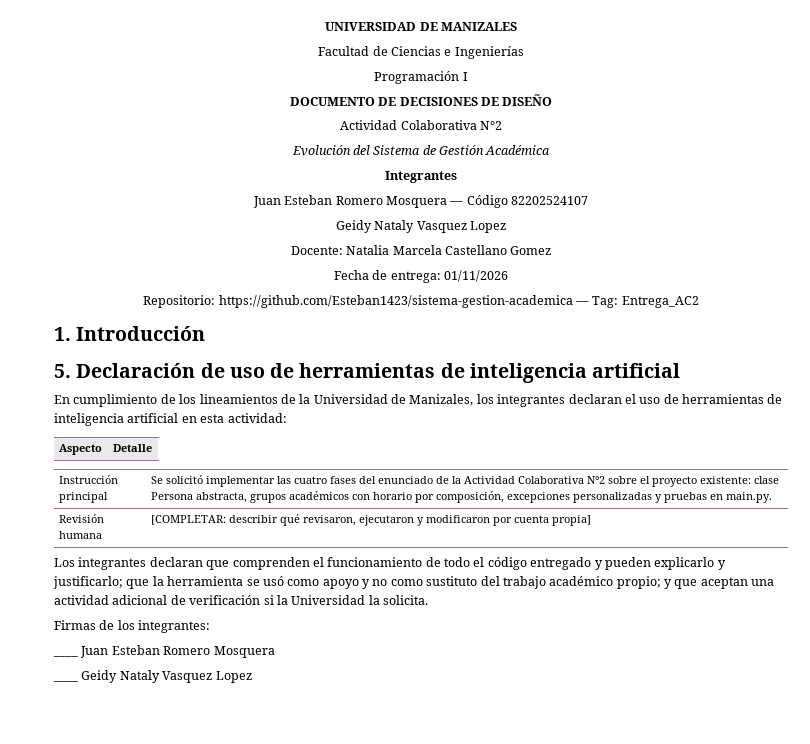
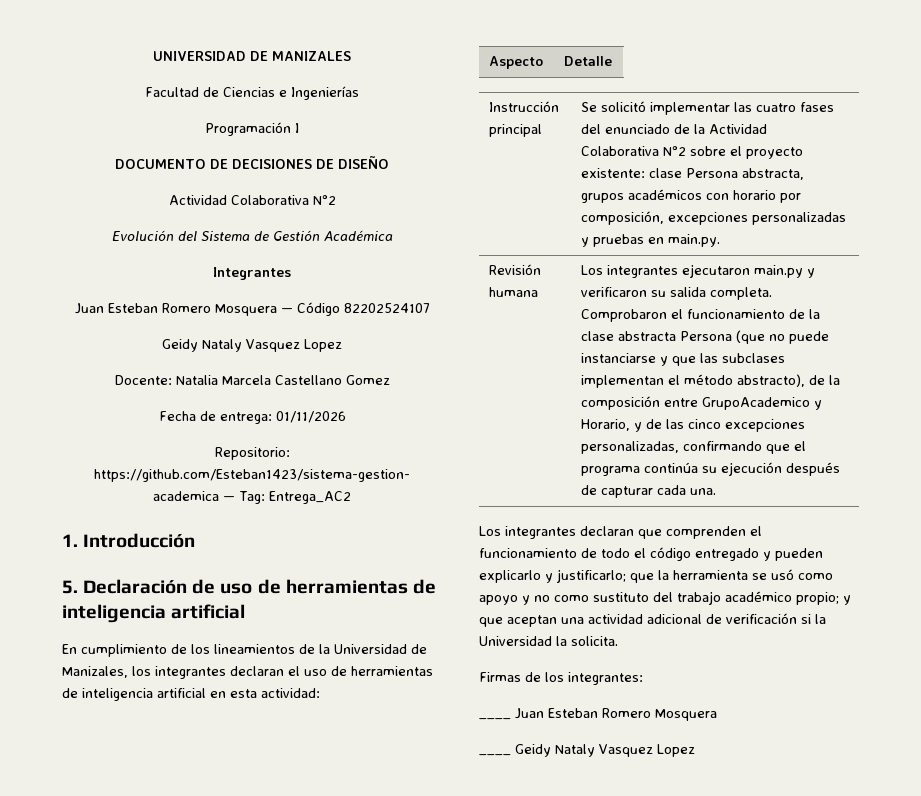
- [COMPLETAR: describir qué revisaron, ejecutaron y modificaron por cuenta propia]
+ Los integrantes ejecutaron main.py y verificaron su salida completa. Comprobaron el funcionamiento de la clase abstracta Persona (que no puede instanciarse y que las subclases implementan el método abstracto), de la composición entre GrupoAcademico y Horario, y de las cinco excepciones personalizadas, confirmando que el programa continúa su ejecución después de capturar cada una.

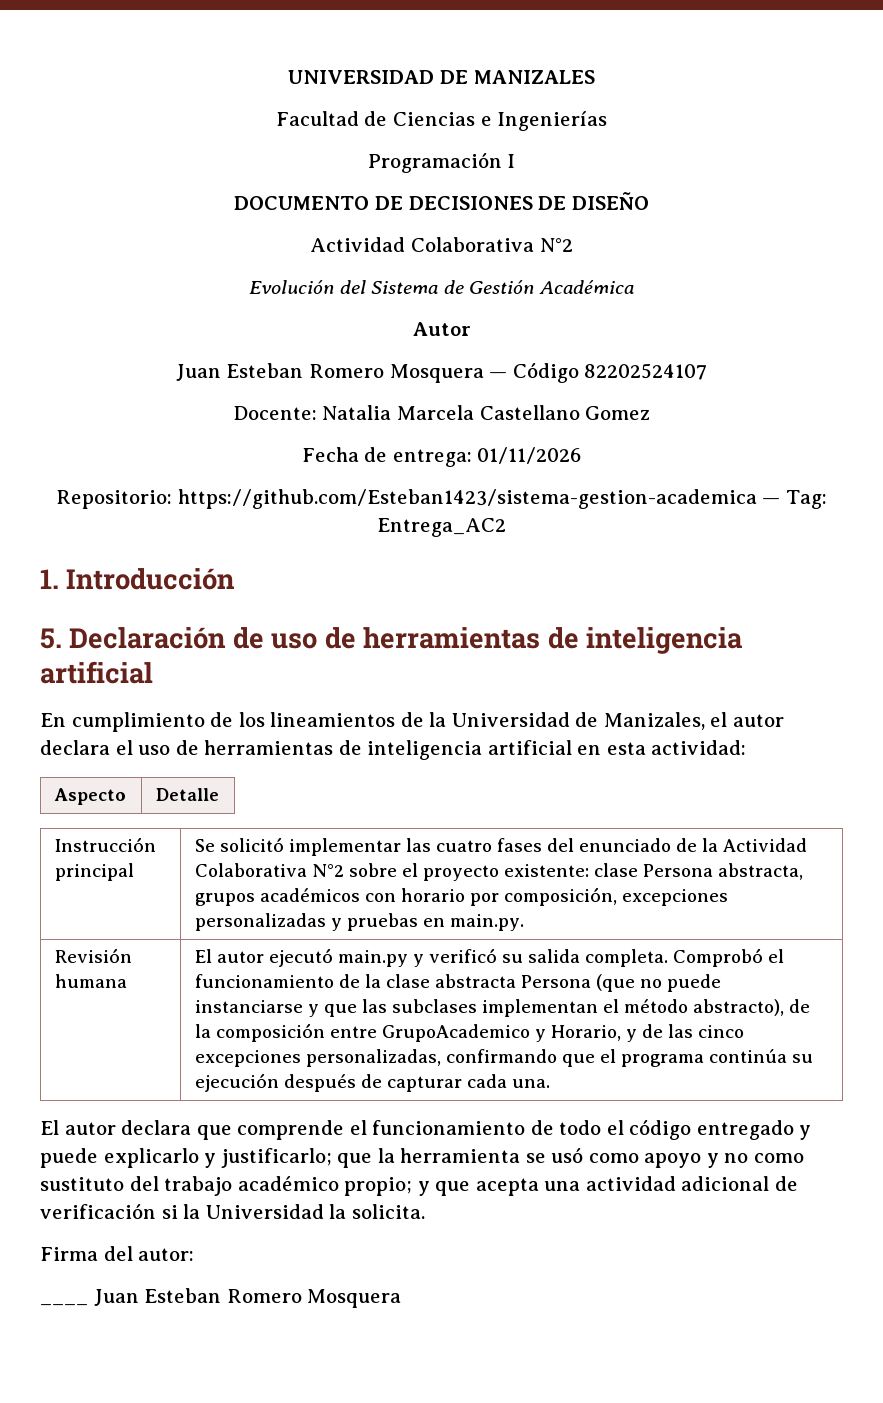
- Integrantes
+ Autor
  Juan Esteban Romero Mosquera — Código 82202524107
- Geidy Nataly Vasquez Lopez
- En cumplimiento de los lineamientos de la Universidad de Manizales, los integrantes declaran el uso de herramientas de inteligencia artificial en esta actividad:
+ En cumplimiento de los lineamientos de la Universidad de Manizales, el autor declara el uso de herramientas de inteligencia artificial en esta actividad:
- Los integrantes ejecutaron main.py y verificaron su salida completa.
+ El autor ejecutó main.py y verificó su salida completa.
- Comprobaron el funcionamiento de la clase abstracta Persona (que no puede instanciarse y que las subclases implementan el método abstracto), de la composición entre GrupoAcademico y Horario, y de las cinco excepciones personalizadas, confirmando que el programa continúa su ejecución después de capturar cada una.
+ Comprobó el funcionamiento de la clase abstracta Persona (que no puede instanciarse y que las subclases implementan el método abstracto), de la composición entre GrupoAcademico y Horario, y de las cinco excepciones personalizadas, confirmando que el programa continúa su ejecución después de capturar cada una.
- Los integrantes declaran que comprenden el funcionamiento de todo el código entregado y pueden explicarlo y justificarlo; que la herramienta se usó como apoyo y no como sustituto del trabajo académico propio; y que aceptan una actividad adicional de verificación si la Universidad la solicita.
+ El autor declara que comprende el funcionamiento de todo el código entregado y puede explicarlo y justificarlo; que la herramienta se usó como apoyo y no como sustituto del trabajo académico propio; y que acepta una actividad adicional de verificación si la Universidad la solicita.
- Firmas de los integrantes:
+ Firma del autor:
- ____ Geidy Nataly Vasquez Lopez

